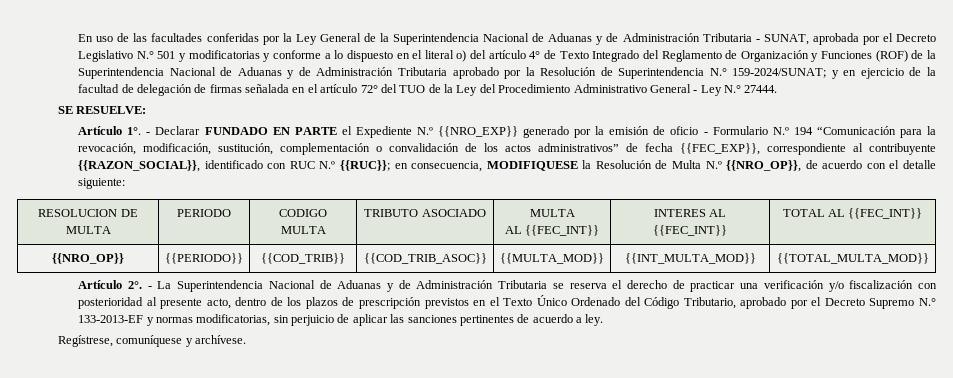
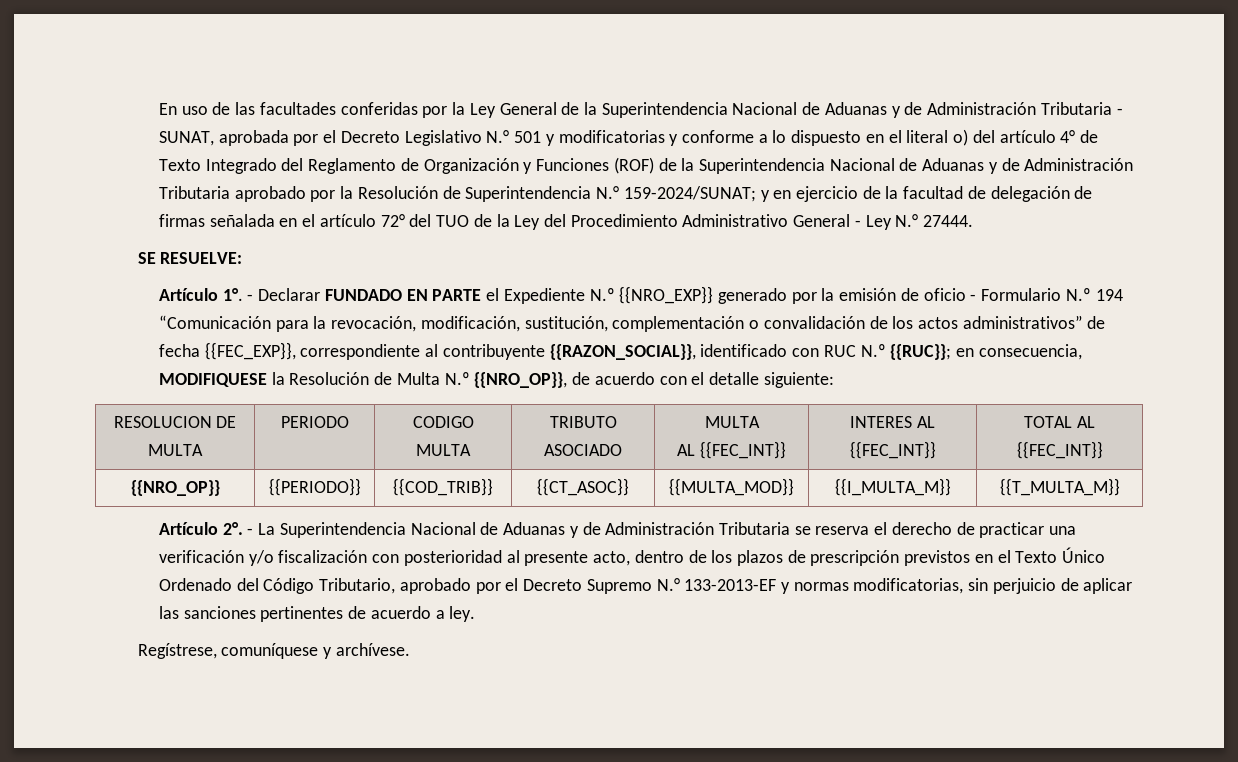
- {{NRO_OP}} | {{PERIODO}} | {{COD_TRIB}} | {{COD_TRIB_ASOC}} | {{MULTA_MOD}} | {{INT_MULTA_MOD}} | {{TOTAL_MULTA_MOD}}
+ {{NRO_OP}} | {{PERIODO}} | {{COD_TRIB}} | {{CT_ASOC}} | {{MULTA_MOD}} | {{I_MULTA_M}} | {{T_MULTA_M}}

